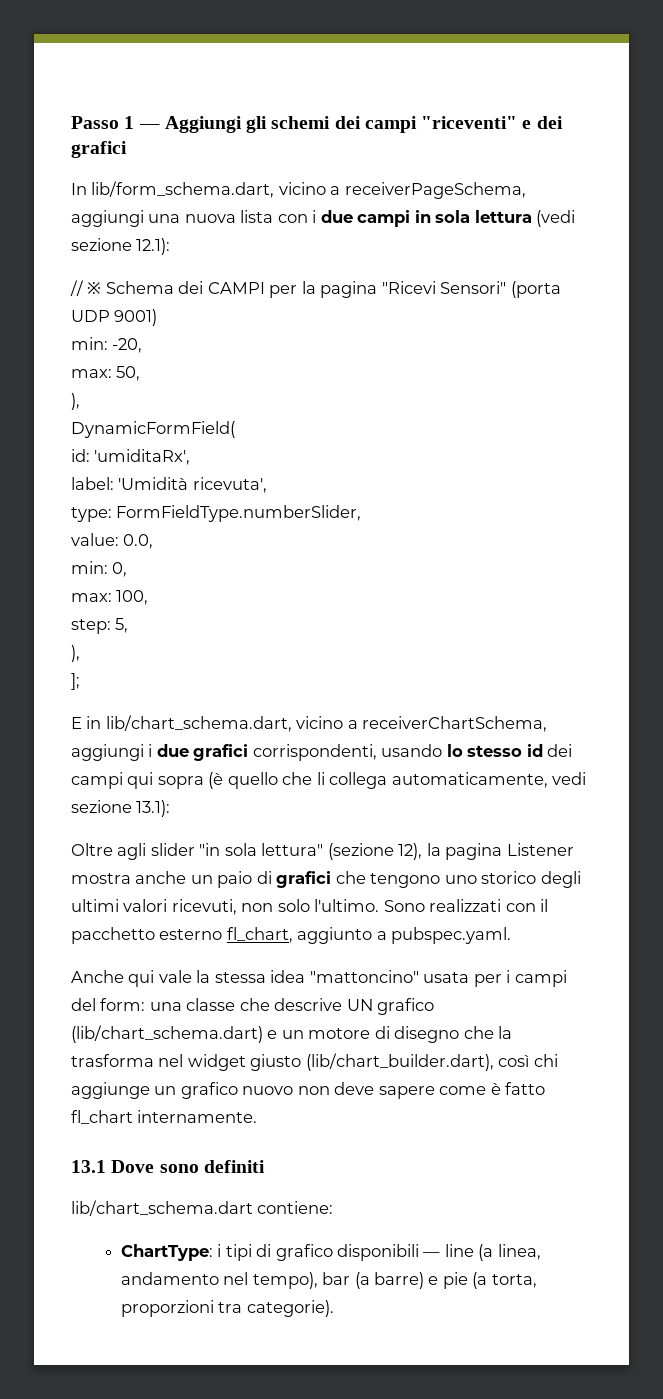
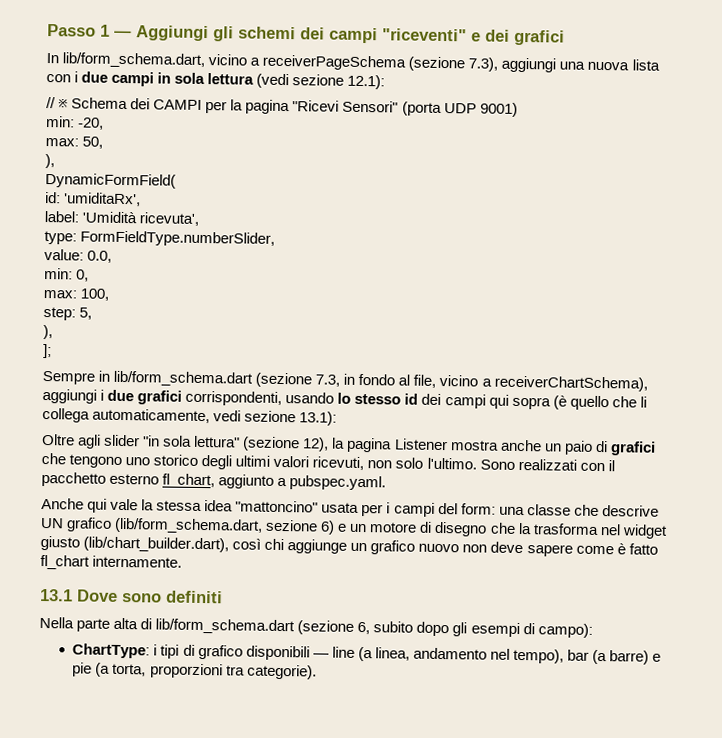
- In lib/form_schema.dart, vicino a receiverPageSchema, aggiungi una nuova lista con i due campi in sola lettura (vedi sezione 12.1):
+ In lib/form_schema.dart, vicino a receiverPageSchema (sezione 7.3), aggiungi una nuova lista con i due campi in sola lettura (vedi sezione 12.1):
- E in lib/chart_schema.dart, vicino a receiverChartSchema, aggiungi i due grafici corrispondenti, usando lo stesso id dei campi qui sopra (è quello che li collega automaticamente, vedi sezione 13.1):
+ Sempre in lib/form_schema.dart (sezione 7.3, in fondo al file, vicino a receiverChartSchema), aggiungi i due grafici corrispondenti, usando lo stesso id dei campi qui sopra (è quello che li collega automaticamente, vedi sezione 13.1):
- Anche qui vale la stessa idea "mattoncino" usata per i campi del form: una classe che descrive UN grafico (lib/chart_schema.dart) e un motore di disegno che la trasforma nel widget giusto (lib/chart_builder.dart), così chi aggiunge un grafico nuovo non deve sapere come è fatto fl_chart internamente.
+ Anche qui vale la stessa idea "mattoncino" usata per i campi del form: una classe che descrive UN grafico (lib/form_schema.dart, sezione 6) e un motore di disegno che la trasforma nel widget giusto (lib/chart_builder.dart), così chi aggiunge un grafico nuovo non deve sapere come è fatto fl_chart internamente.
- lib/chart_schema.dart contiene:
+ Nella parte alta di lib/form_schema.dart (sezione 6, subito dopo gli esempi di campo):

